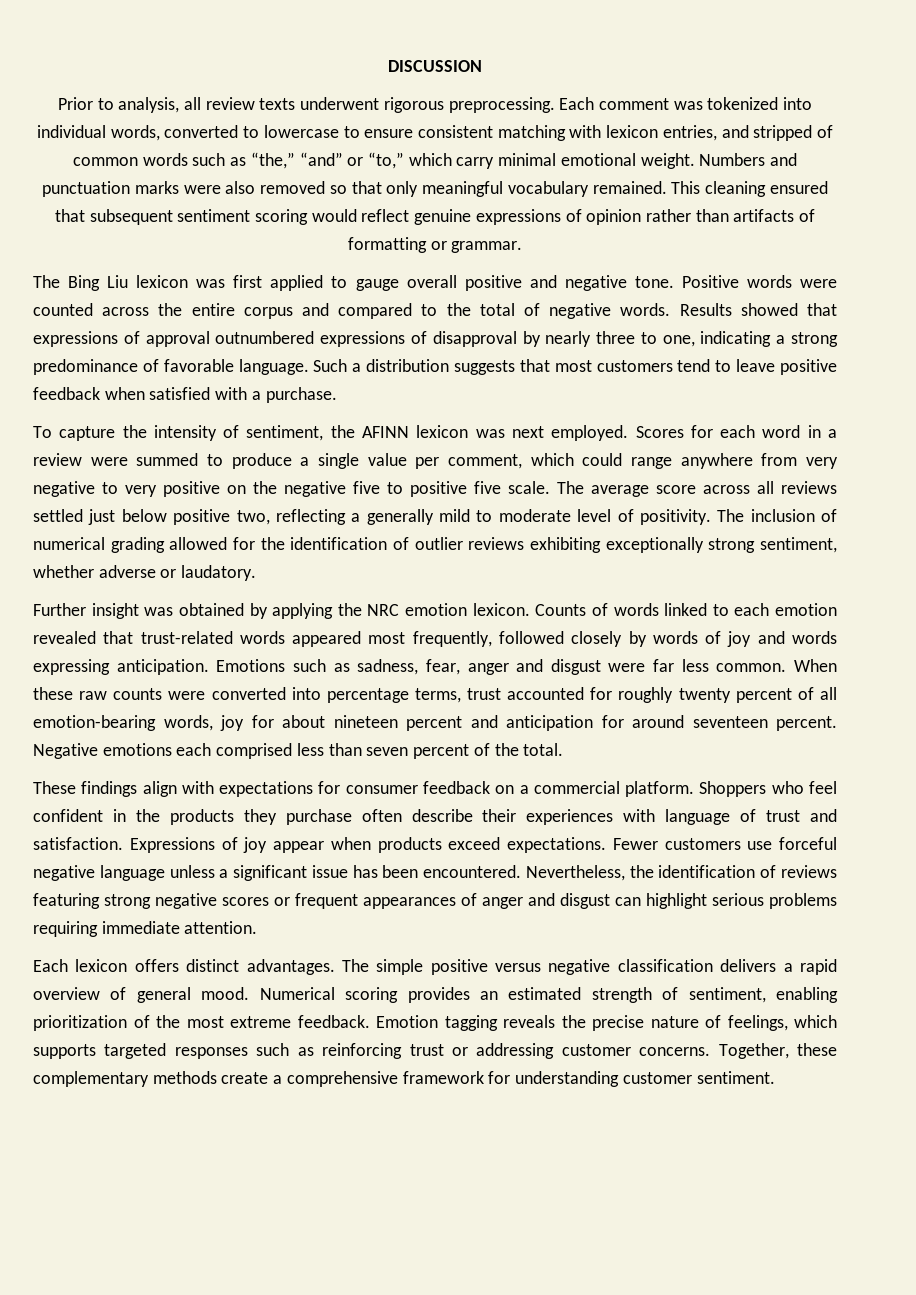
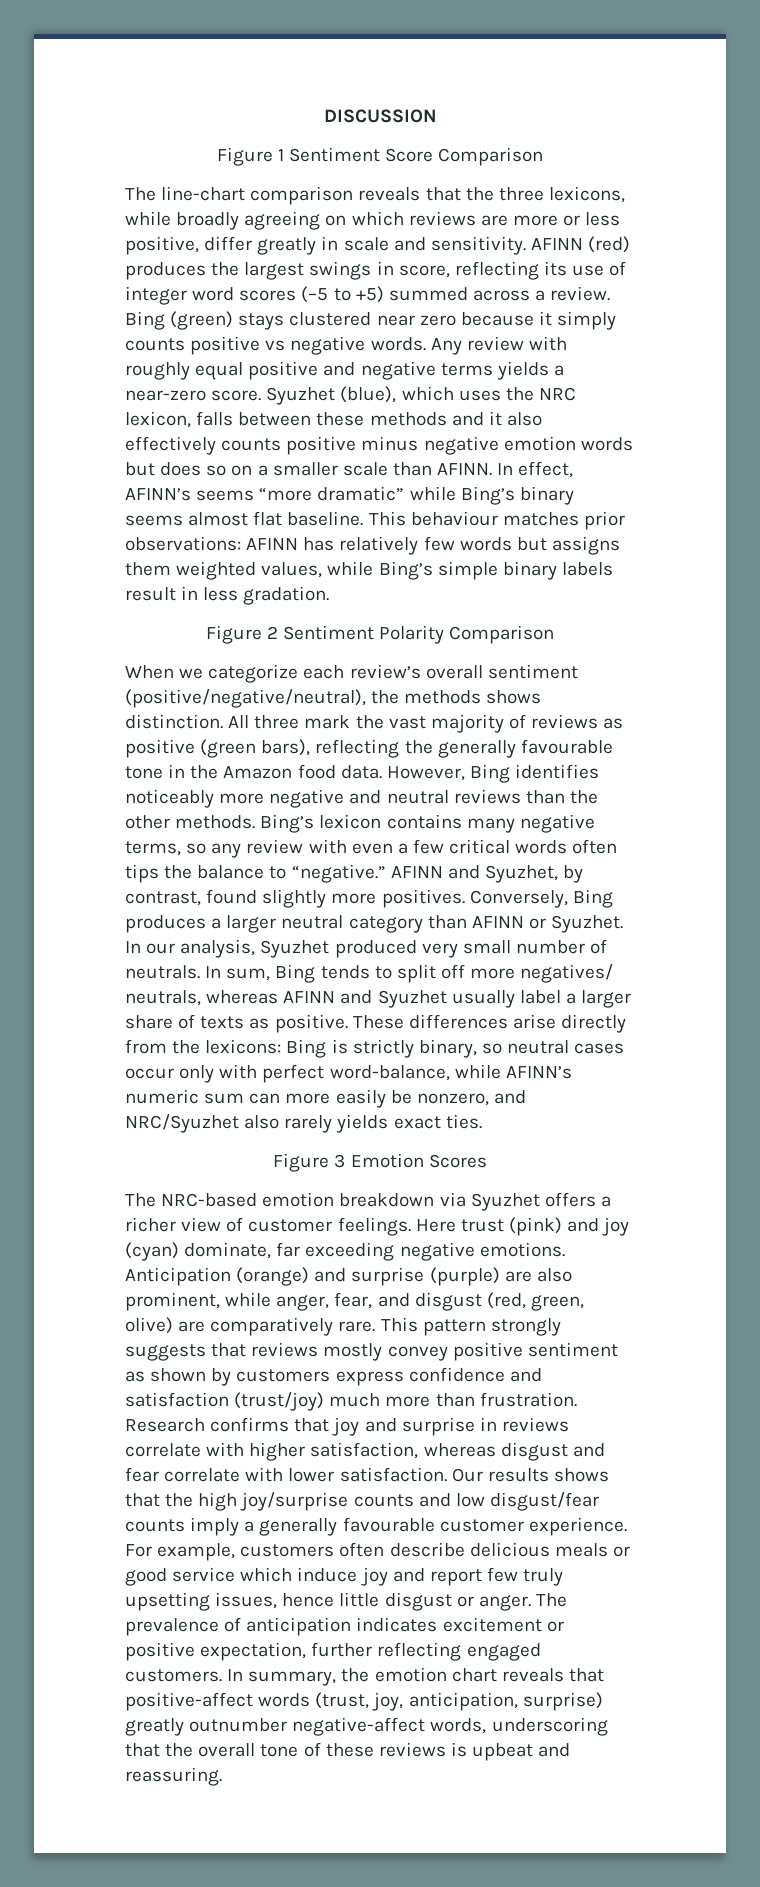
- Prior to analysis, all review texts underwent rigorous preprocessing. Each comment was tokenized into individual words, converted to lowercase to ensure consistent matching with lexicon entries, and stripped of common words such as “the,” “and” or “to,” which carry minimal emotional weight. Numbers and punctuation marks were also removed so that only meaningful vocabulary remained. This cleaning ensured that subsequent sentiment scoring would reflect genuine expressions of opinion rather than artifacts of formatting or grammar.
- The Bing Liu lexicon was first applied to gauge overall positive and negative tone. Positive words were counted across the entire corpus and compared to the total of negative words. Results showed that expressions of approval outnumbered expressions of disapproval by nearly three to one, indicating a strong predominance of favorable language. Such a distribution suggests that most customers tend to leave positive feedback when satisfied with a purchase.
- To capture the intensity of sentiment, the AFINN lexicon was next employed. Scores for each word in a review were summed to produce a single value per comment, which could range anywhere from very negative to very positive on the negative five to positive five scale. The average score across all reviews settled just below positive two, reflecting a generally mild to moderate level of positivity. The inclusion of numerical grading allowed for the identification of outlier reviews exhibiting exceptionally strong sentiment, whether adverse or laudatory.
- Further insight was obtained by applying the NRC emotion lexicon. Counts of words linked to each emotion revealed that trust-related words appeared most frequently, followed closely by words of joy and words expressing anticipation. Emotions such as sadness, fear, anger and disgust were far less common. When these raw counts were converted into percentage terms, trust accounted for roughly twenty percent of all emotion-bearing words, joy for about nineteen percent and anticipation for around seventeen percent. Negative emotions each comprised less than seven percent of the total.
- These findings align with expectations for consumer feedback on a commercial platform. Shoppers who feel confident in the products they purchase often describe their experiences with language of trust and satisfaction. Expressions of joy appear when products exceed expectations. Fewer customers use forceful negative language unless a significant issue has been encountered. Nevertheless, the identification of reviews featuring strong negative scores or frequent appearances of anger and disgust can highlight serious problems requiring immediate attention.
- Each lexicon offers distinct advantages. The simple positive versus negative classification delivers a rapid overview of general mood. Numerical scoring provides an estimated strength of sentiment, enabling prioritization of the most extreme feedback. Emotion tagging reveals the precise nature of feelings, which supports targeted responses such as reinforcing trust or addressing customer concerns. Together, these complementary methods create a comprehensive framework for understanding customer sentiment.
+ Figure 1 Sentiment Score Comparison
+ The line-chart comparison reveals that the three lexicons, while broadly agreeing on which reviews are more or less positive, differ greatly in scale and sensitivity. AFINN (red) produces the largest swings in score, reflecting its use of integer word scores (–5 to +5) summed across a review. Bing (green) stays clustered near zero because it simply counts positive vs negative words. Any review with roughly equal positive and negative terms yields a near-zero score. Syuzhet (blue), which uses the NRC lexicon, falls between these methods and it also effectively counts positive minus negative emotion words but does so on a smaller scale than AFINN. In effect, AFINN’s seems “more dramatic” while Bing’s binary seems almost flat baseline. This behaviour matches prior observations: AFINN has relatively few words but assigns them weighted values, while Bing’s simple binary labels result in less gradation.
+ Figure 2 Sentiment Polarity Comparison
+ When we categorize each review’s overall sentiment (positive/negative/neutral), the methods shows distinction. All three mark the vast majority of reviews as positive (green bars), reflecting the generally favourable tone in the Amazon food data. However, Bing identifies noticeably more negative and neutral reviews than the other methods. Bing’s lexicon contains many negative terms, so any review with even a few critical words often tips the balance to “negative.” AFINN and Syuzhet, by contrast, found slightly more positives. Conversely, Bing produces a larger neutral category than AFINN or Syuzhet. In our analysis, Syuzhet produced very small number of neutrals. In sum, Bing tends to split off more negatives/ neutrals, whereas AFINN and Syuzhet usually label a larger share of texts as positive. These differences arise directly from the lexicons: Bing is strictly binary, so neutral cases occur only with perfect word-balance, while AFINN’s numeric sum can more easily be nonzero, and NRC/Syuzhet also rarely yields exact ties.
+ Figure 3 Emotion Scores
+ The NRC-based emotion breakdown via Syuzhet offers a richer view of customer feelings. Here trust (pink) and joy (cyan) dominate, far exceeding negative emotions. Anticipation (orange) and surprise (purple) are also prominent, while anger, fear, and disgust (red, green, olive) are comparatively rare. This pattern strongly suggests that reviews mostly convey positive sentiment as shown by customers express confidence and satisfaction (trust/joy) much more than frustration. Research confirms that joy and surprise in reviews correlate with higher satisfaction, whereas disgust and fear correlate with lower satisfaction. Our results shows that the high joy/surprise counts and low disgust/fear counts imply a generally favourable customer experience. For example, customers often describe delicious meals or good service which induce joy and report few truly upsetting issues, hence little disgust or anger. The prevalence of anticipation indicates excitement or positive expectation, further reflecting engaged customers. In summary, the emotion chart reveals that positive-affect words (trust, joy, anticipation, surprise) greatly outnumber negative-affect words, underscoring that the overall tone of these reviews is upbeat and reassuring.

